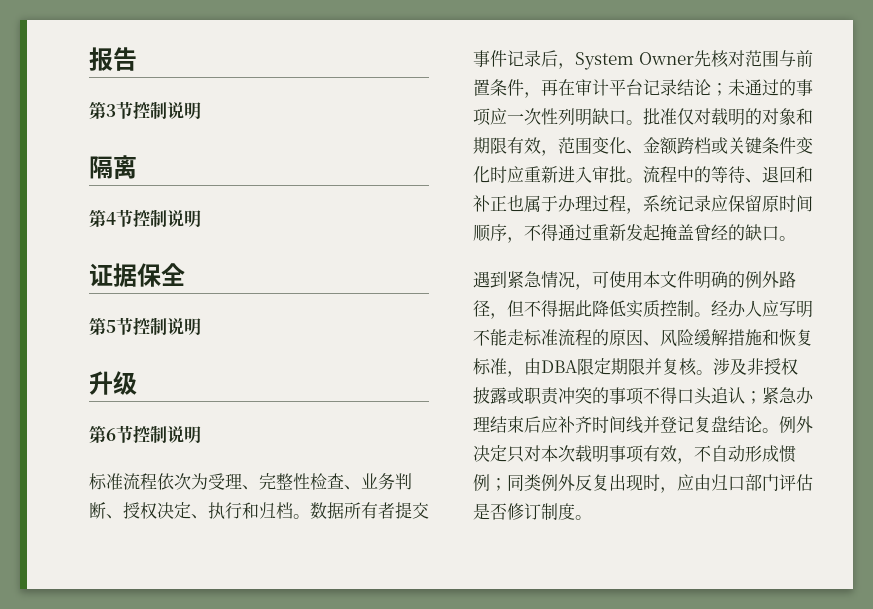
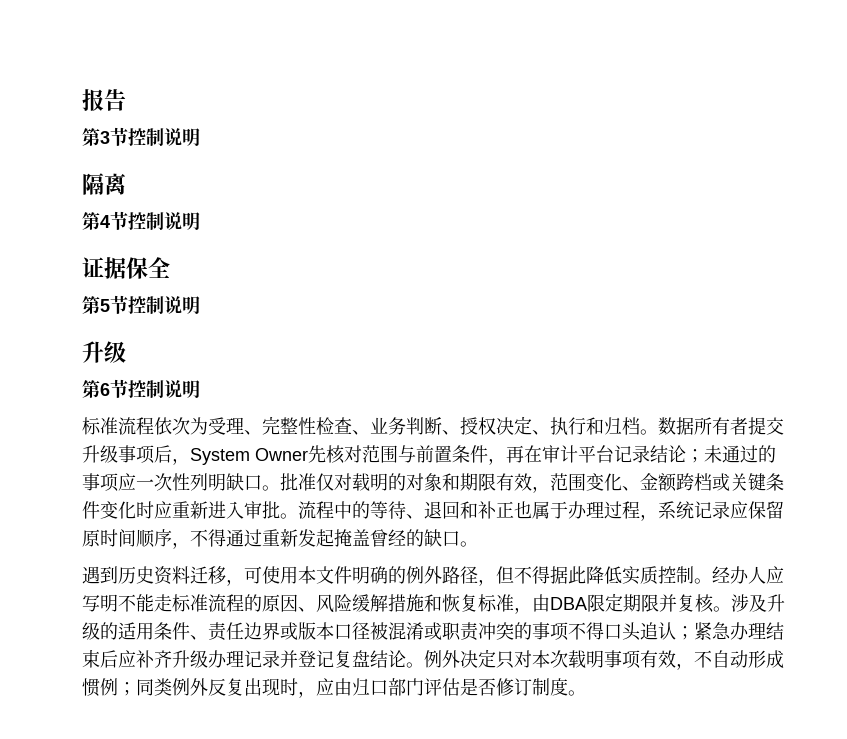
- 数据所有者提交事件记录后，System Owner先核对范围与前置条件，再在审计平台记录结论；未通过的事项应一次性列明缺口。
+ 数据所有者提交升级事项后，System Owner先核对范围与前置条件，再在审计平台记录结论；未通过的事项应一次性列明缺口。
- 遇到紧急情况，可使用本文件明确的例外路径，但不得据此降低实质控制。
+ 遇到历史资料迁移，可使用本文件明确的例外路径，但不得据此降低实质控制。
- 涉及非授权披露或职责冲突的事项不得口头追认；紧急办理结束后应补齐时间线并登记复盘结论。
+ 涉及升级的适用条件、责任边界或版本口径被混淆或职责冲突的事项不得口头追认；紧急办理结束后应补齐升级办理记录并登记复盘结论。

